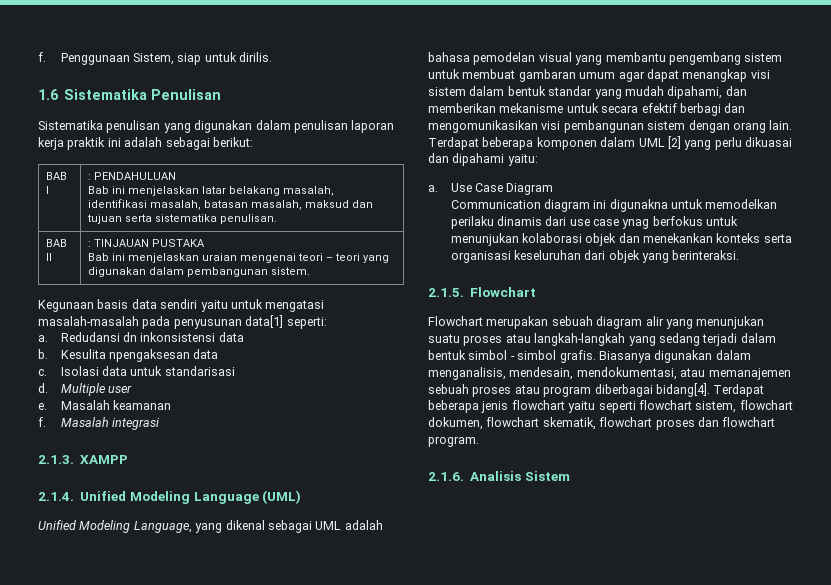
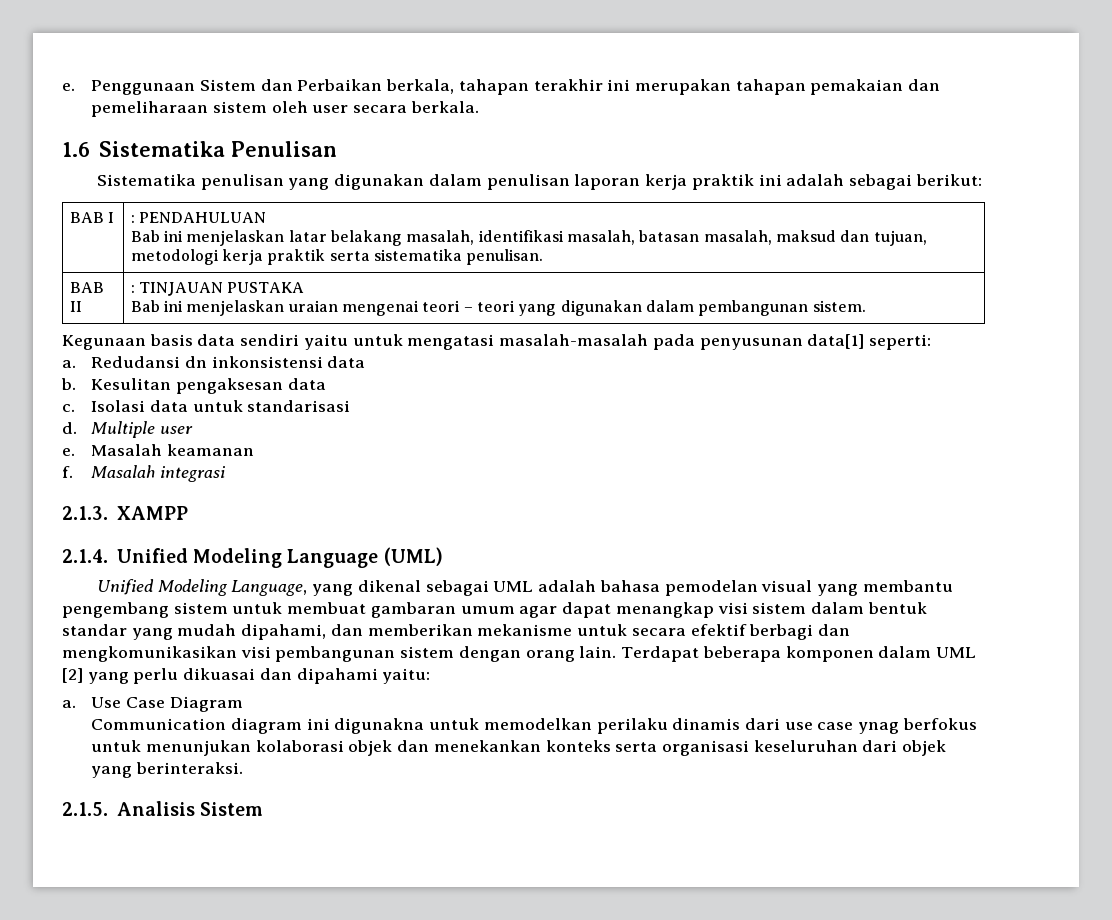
- f. Penggunaan Sistem, siap untuk dirilis.
+ e. Penggunaan Sistem dan Perbaikan berkala, tahapan terakhir ini merupakan tahapan pemakaian dan pemeliharaan sistem oleh user secara berkala.
  BAB I | : PENDAHULUAN
- Bab ini menjelaskan latar belakang masalah, identifikasi masalah, batasan masalah, maksud dan tujuan serta sistematika penulisan.
+ Bab ini menjelaskan latar belakang masalah, identifikasi masalah, batasan masalah, maksud dan tujuan, metodologi kerja praktik serta sistematika penulisan.
- Kesulita npengaksesan data
+ Kesulitan pengaksesan data
- Unified Modeling Language, yang dikenal sebagai UML adalah bahasa pemodelan visual yang membantu pengembang sistem untuk membuat gambaran umum agar dapat menangkap visi sistem dalam bentuk standar yang mudah dipahami, dan memberikan mekanisme untuk secara efektif berbagi dan mengomunikasikan visi pembangunan sistem dengan orang lain.
+ Unified Modeling Language, yang dikenal sebagai UML adalah bahasa pemodelan visual yang membantu pengembang sistem untuk membuat gambaran umum agar dapat menangkap visi sistem dalam bentuk standar yang mudah dipahami, dan memberikan mekanisme untuk secara efektif berbagi dan mengkomunikasikan visi pembangunan sistem dengan orang lain.
- 2.1.5. Flowchart
- Flowchart merupakan sebuah diagram alir yang menunjukan suatu proses atau langkah-langkah yang sedang terjadi dalam bentuk simbol - simbol grafis. Biasanya digunakan dalam menganalisis, mendesain, mendokumentasi, atau memanajemen sebuah proses atau program diberbagai bidang[4]. Terdapat beberapa jenis flowchart yaitu seperti flowchart sistem, flowchart dokumen, flowchart skematik, flowchart proses dan flowchart program.
- 2.1.6. Analisis Sistem
+ 2.1.5. Analisis Sistem

